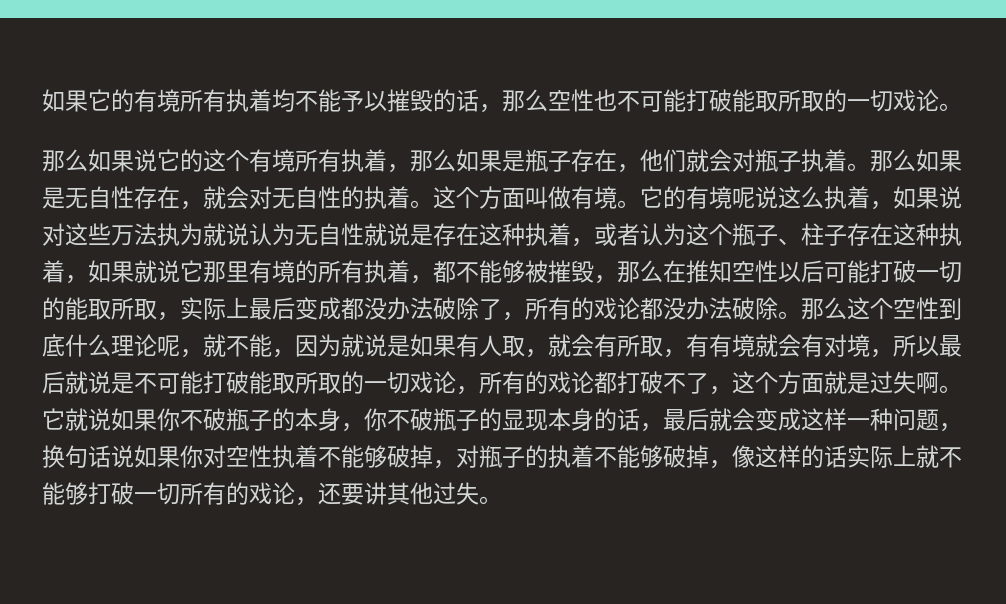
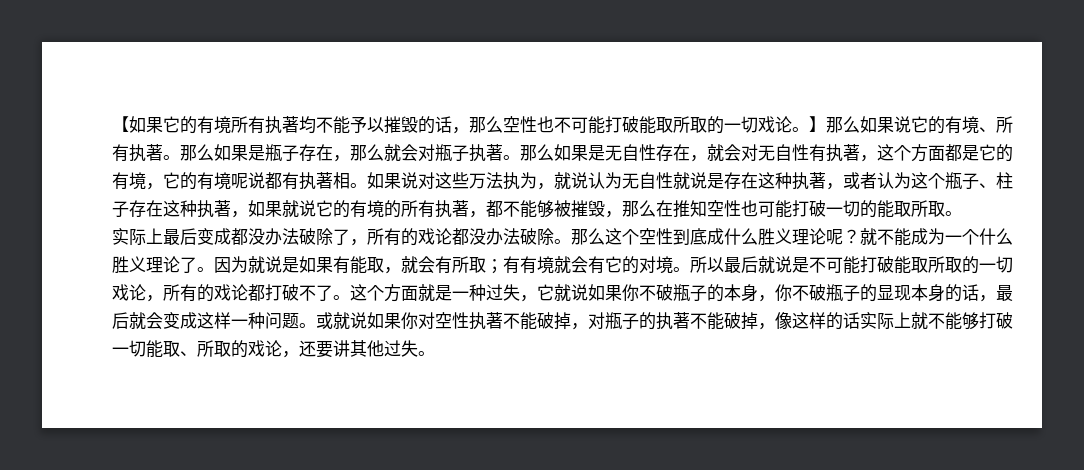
- 如果它的有境所有执着均不能予以摧毁的话，那么空性也不可能打破能取所取的一切戏论。
- 那么如果说它的这个有境所有执着，那么如果是瓶子存在，他们就会对瓶子执着。
+ 【如果它的有境所有执著均不能予以摧毁的话，那么空性也不可能打破能取所取的一切戏论。】那么如果说它的有境、所有执著。那么如果是瓶子存在，那么就会对瓶子执著。
- 那么如果是无自性存在，就会对无自性的执着。这个方面叫做有境。它的有境呢说这么执着，如果说对这些万法执为就说认为无自性就说是存在这种执着，或者认为这个瓶子、柱子存在这种执着，如果就说它那里有境的所有执着，都不能够被摧毁，那么在推知空性以后可能打破一切的能取所取，实际上最后变成都没办法破除了，所有的戏论都没办法破除。
+ 那么如果是无自性存在，就会对无自性有执著，这个方面都是它的有境，它的有境呢说都有执著相。如果说对这些万法执为，就说认为无自性就说是存在这种执著，或者认为这个瓶子、柱子存在这种执著，如果就说它的有境的所有执著，都不能够被摧毁，那么在推知空性也可能打破一切的能取所取。
+ 实际上最后变成都没办法破除了，所有的戏论都没办法破除。
- 那么这个空性到底什么理论呢，就不能，因为就说是如果有人取，就会有所取，有有境就会有对境，所以最后就说是不可能打破能取所取的一切戏论，所有的戏论都打破不了，这个方面就是过失啊。它就说如果你不破瓶子的本身，你不破瓶子的显现本身的话，最后就会变成这样一种问题，换句话说如果你对空性执着不能够破掉，对瓶子的执着不能够破掉，像这样的话实际上就不能够打破一切所有的戏论，还要讲其他过失。
+ 那么这个空性到底成什么胜义理论呢？就不能成为一个什么胜义理论了。因为就说是如果有能取，就会有所取；有有境就会有它的对境。所以最后就说是不可能打破能取所取的一切戏论，所有的戏论都打破不了。这个方面就是一种过失，它就说如果你不破瓶子的本身，你不破瓶子的显现本身的话，最后就会变成这样一种问题。或就说如果你对空性执著不能破掉，对瓶子的执著不能破掉，像这样的话实际上就不能够打破一切能取、所取的戏论，还要讲其他过失。

